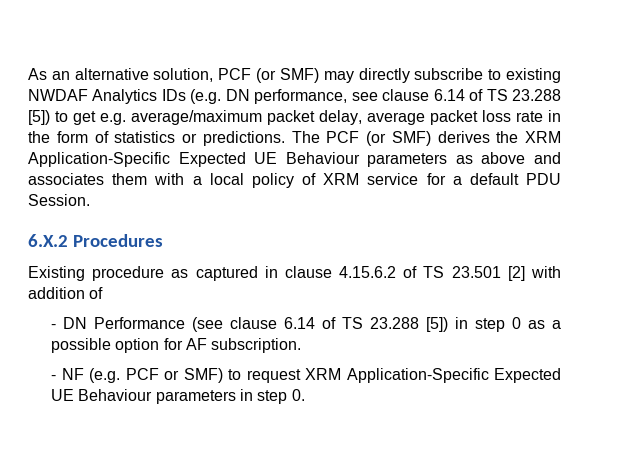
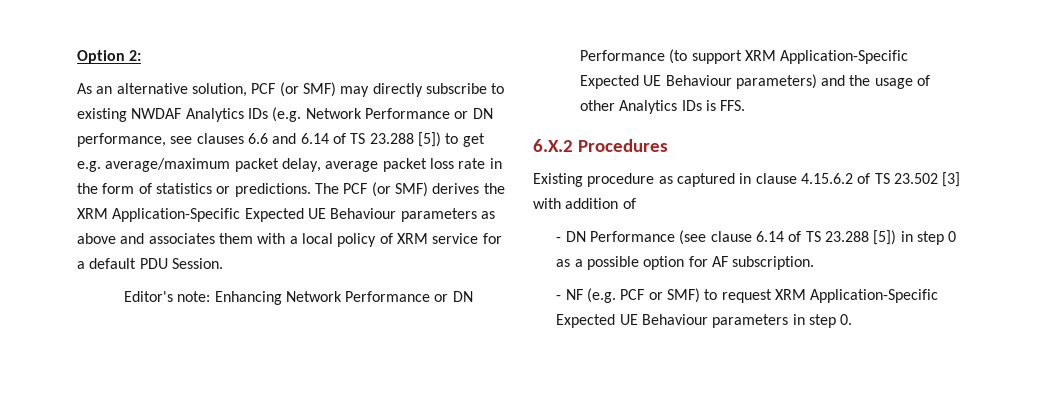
+ Option 2:
- As an alternative solution, PCF (or SMF) may directly subscribe to existing NWDAF Analytics IDs (e.g. DN performance, see clause 6.14 of TS 23.288 [5]) to get e.g. average/maximum packet delay, average packet loss rate in the form of statistics or predictions.
+ As an alternative solution, PCF (or SMF) may directly subscribe to existing NWDAF Analytics IDs (e.g. Network Performance or DN performance, see clauses 6.6 and 6.14 of TS 23.288 [5]) to get e.g. average/maximum packet delay, average packet loss rate in the form of statistics or predictions.
+ Editor's note: Enhancing Network Performance or DN Performance (to support XRM Application-Specific Expected UE Behaviour parameters) and the usage of other Analytics IDs is FFS.
- Existing procedure as captured in clause 4.15.6.2 of TS 23.501 [2] with addition of
+ Existing procedure as captured in clause 4.15.6.2 of TS 23.502 [3] with addition of

